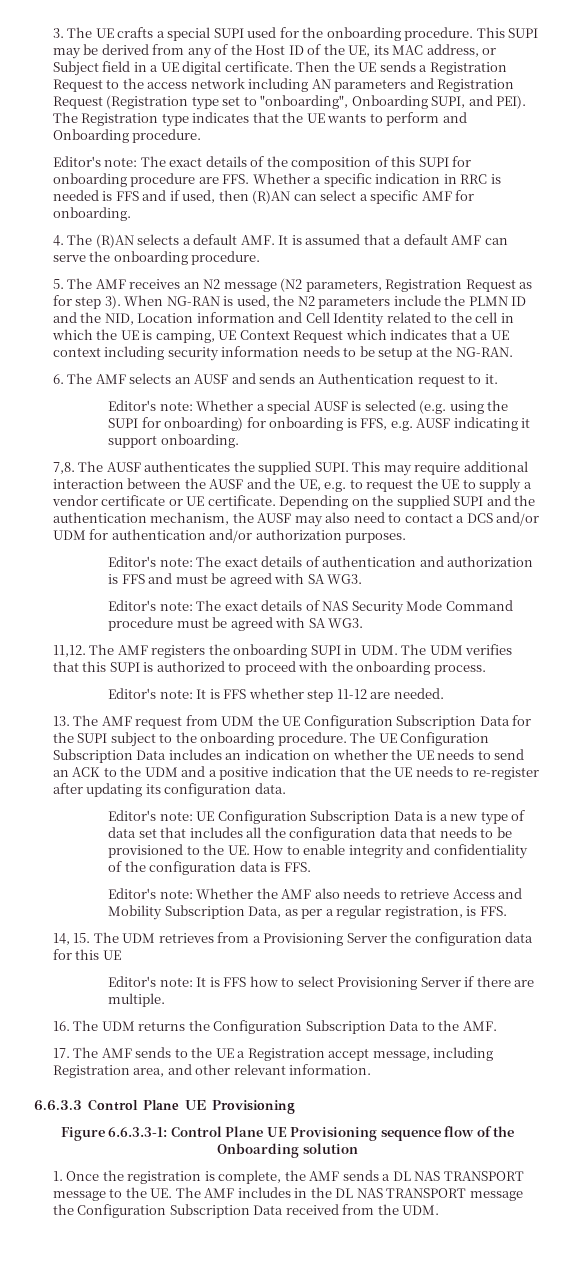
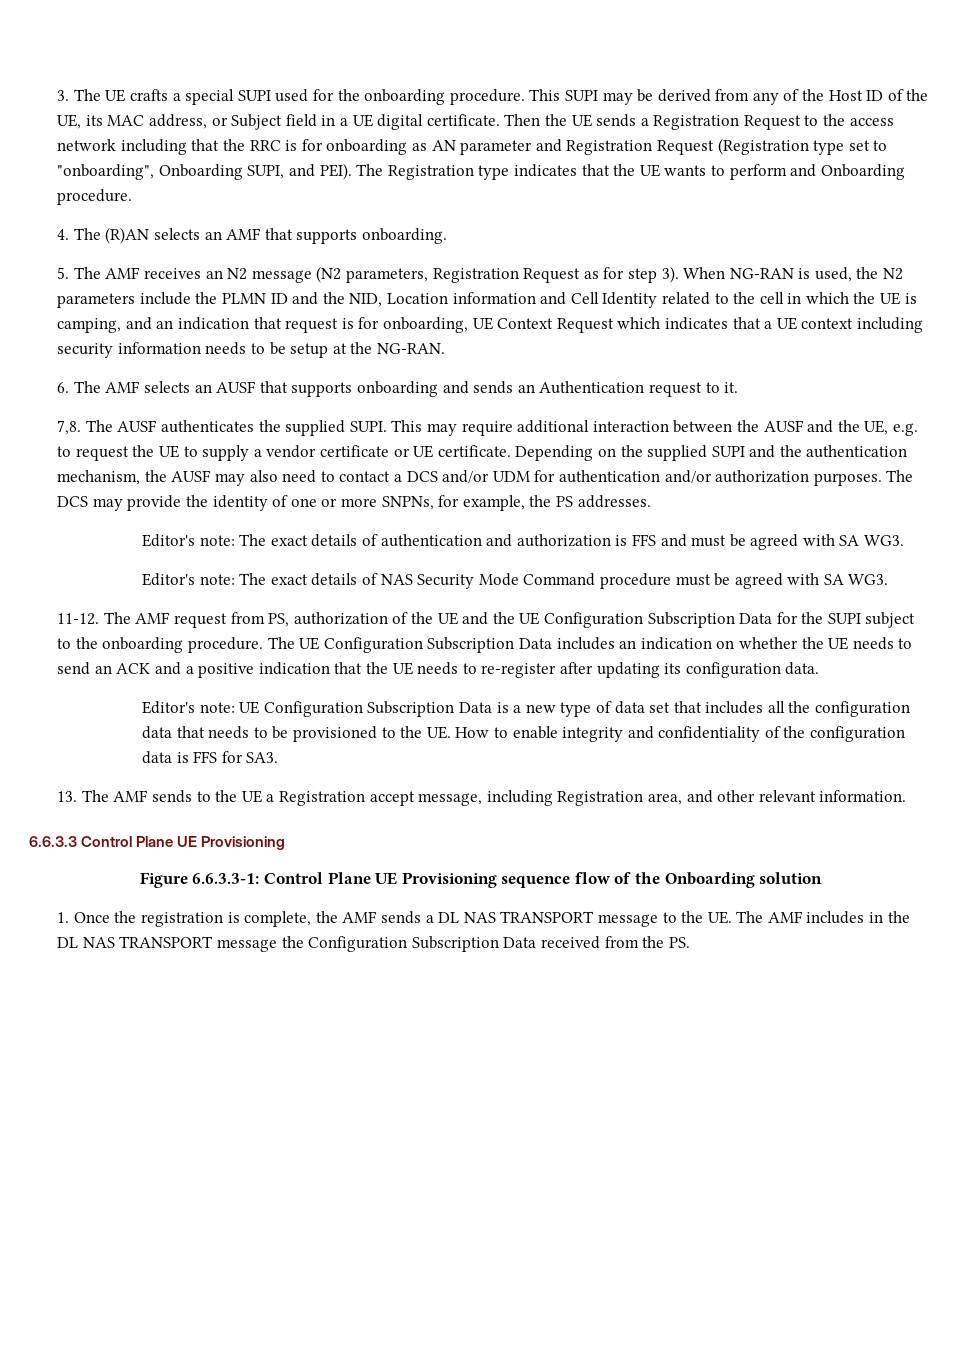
- Then the UE sends a Registration Request to the access network including AN parameters and Registration Request (Registration type set to "onboarding", Onboarding SUPI, and PEI).
+ Then the UE sends a Registration Request to the access network including that the RRC is for onboarding as AN parameter and Registration Request (Registration type set to "onboarding", Onboarding SUPI, and PEI).
- Editor's note: The exact details of the composition of this SUPI for onboarding procedure are FFS. Whether a specific indication in RRC is needed is FFS and if used, then (R)AN can select a specific AMF for onboarding.
- 4. The (R)AN selects a default AMF. It is assumed that a default AMF can serve the onboarding procedure.
+ 4. The (R)AN selects an AMF that supports onboarding.
- When NG-RAN is used, the N2 parameters include the PLMN ID and the NID, Location information and Cell Identity related to the cell in which the UE is camping, UE Context Request which indicates that a UE context including security information needs to be setup at the NG-RAN.
+ When NG-RAN is used, the N2 parameters include the PLMN ID and the NID, Location information and Cell Identity related to the cell in which the UE is camping, and an indication that request is for onboarding, UE Context Request which indicates that a UE context including security information needs to be setup at the NG-RAN.
- 6. The AMF selects an AUSF and sends an Authentication request to it.
+ 6. The AMF selects an AUSF that supports onboarding and sends an Authentication request to it.
- Editor's note: Whether a special AUSF is selected (e.g. using the SUPI for onboarding) for onboarding is FFS, e.g. AUSF indicating it support onboarding.
+ The DCS may provide the identity of one or more SNPNs, for example, the PS addresses.
- 11,12. The AMF registers the onboarding SUPI in UDM. The UDM verifies that this SUPI is authorized to proceed with the onboarding process.
- Editor's note: It is FFS whether step 11-12 are needed.
- 13. The AMF request from UDM the UE Configuration Subscription Data for the SUPI subject to the onboarding procedure.
+ 11-12. The AMF request from PS, authorization of the UE and the UE Configuration Subscription Data for the SUPI subject to the onboarding procedure.
- The UE Configuration Subscription Data includes an indication on whether the UE needs to send an ACK to the UDM and a positive indication that the UE needs to re-register after updating its configuration data.
+ The UE Configuration Subscription Data includes an indication on whether the UE needs to send an ACK and a positive indication that the UE needs to re-register after updating its configuration data.
- Editor's note: UE Configuration Subscription Data is a new type of data set that includes all the configuration data that needs to be provisioned to the UE. How to enable integrity and confidentiality of the configuration data is FFS.
- Editor's note: Whether the AMF also needs to retrieve Access and Mobility Subscription Data, as per a regular registration, is FFS.
- 14, 15. The UDM retrieves from a Provisioning Server the configuration data for this UE
- Editor's note: It is FFS how to select Provisioning Server if there are multiple.
- 16. The UDM returns the Configuration Subscription Data to the AMF.
- 17. The AMF sends to the UE a Registration accept message, including Registration area, and other relevant information.
+ Editor's note: UE Configuration Subscription Data is a new type of data set that includes all the configuration data that needs to be provisioned to the UE. How to enable integrity and confidentiality of the configuration data is FFS for SA3.
+ 13. The AMF sends to the UE a Registration accept message, including Registration area, and other relevant information.
- 1. Once the registration is complete, the AMF sends a DL NAS TRANSPORT message to the UE. The AMF includes in the DL NAS TRANSPORT message the Configuration Subscription Data received from the UDM.
+ 1. Once the registration is complete, the AMF sends a DL NAS TRANSPORT message to the UE. The AMF includes in the DL NAS TRANSPORT message the Configuration Subscription Data received from the PS.

